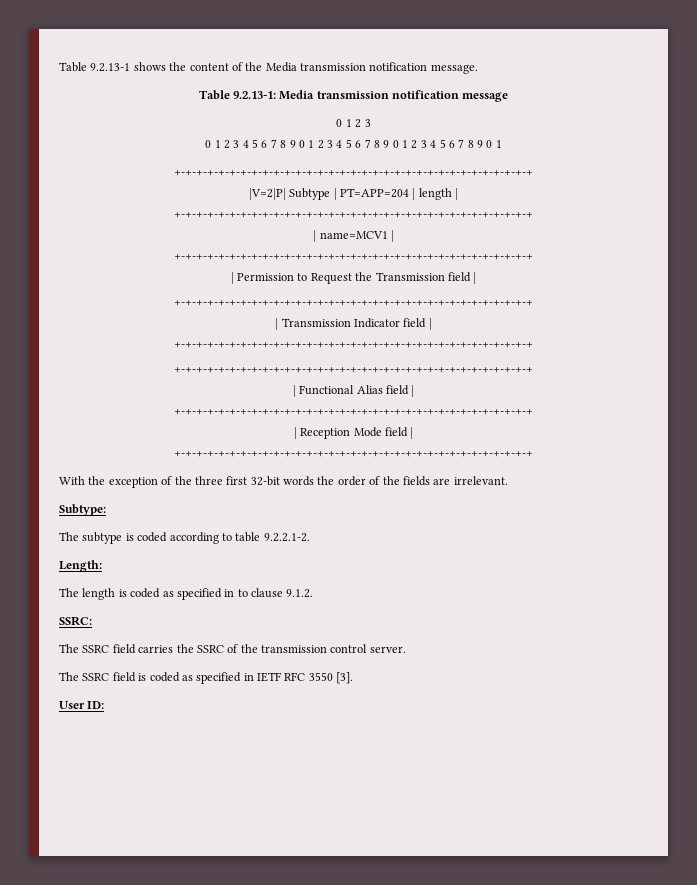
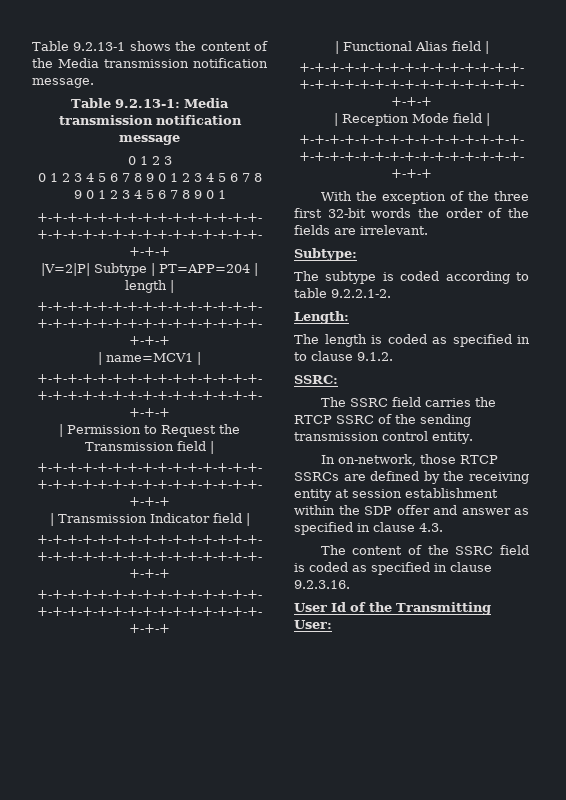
- The SSRC field carries the SSRC of the transmission control server.
- The SSRC field is coded as specified in IETF RFC 3550 [3].
- User ID:
+ The SSRC field carries the RTCP SSRC of the sending transmission control entity.
+ In on-network, those RTCP SSRCs are defined by the receiving entity at session establishment within the SDP offer and answer as specified in clause 4.3.
+ The content of the SSRC field is coded as specified in clause 9.2.3.16.
+ User Id of the Transmitting User:

